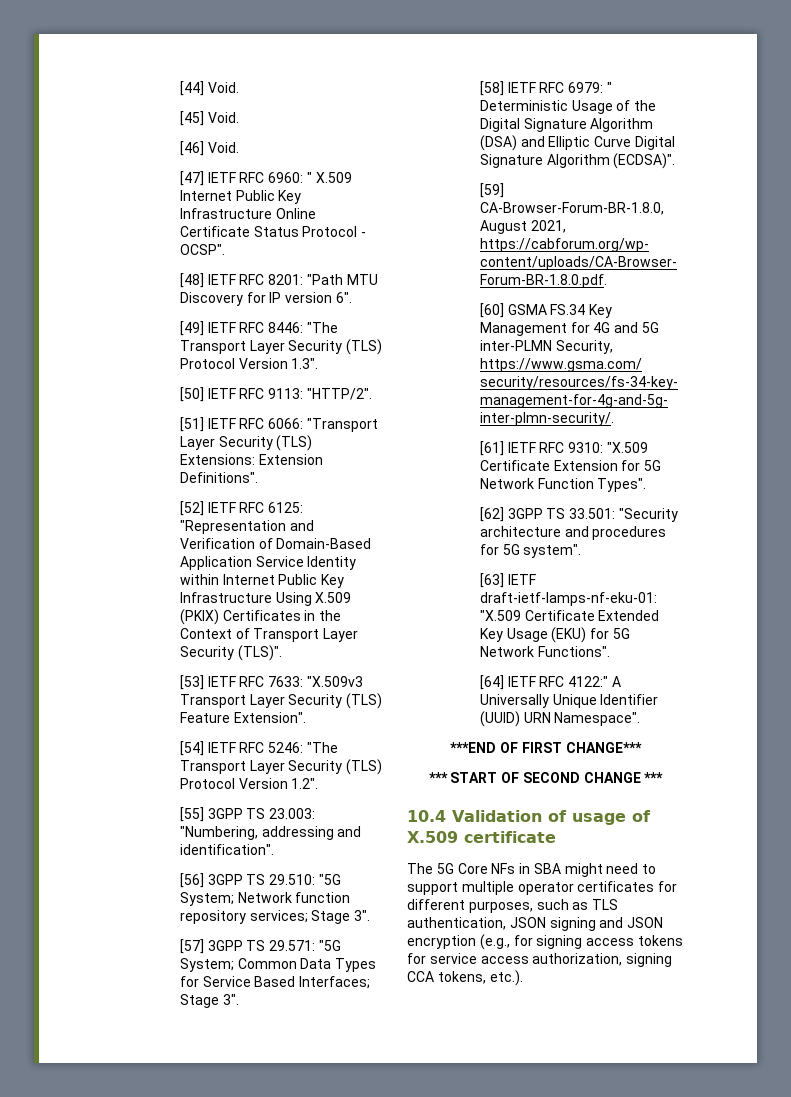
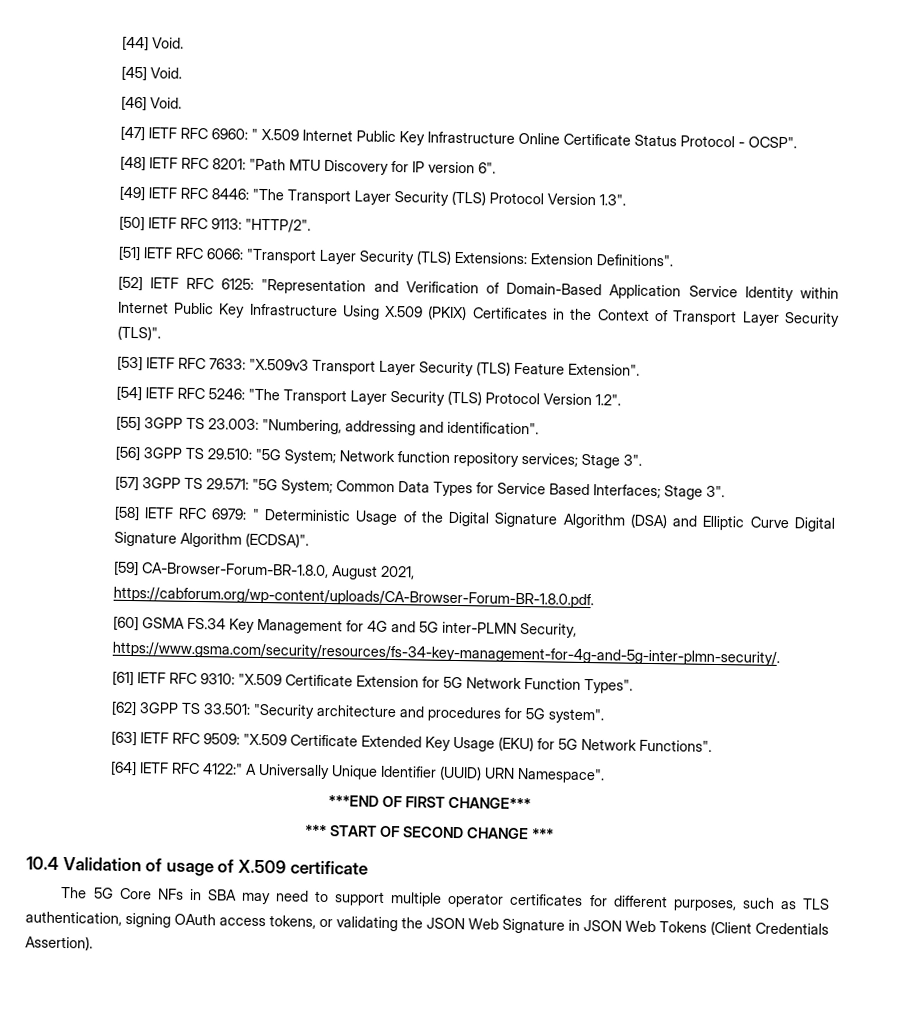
- [63] IETF draft-ietf-lamps-nf-eku-01: "X.509 Certificate Extended Key Usage (EKU) for 5G Network Functions".
+ [63] IETF RFC 9509: "X.509 Certificate Extended Key Usage (EKU) for 5G Network Functions".
- The 5G Core NFs in SBA might need to support multiple operator certificates for different purposes, such as TLS authentication, JSON signing and JSON encryption (e.g., for signing access tokens for service access authorization, signing CCA tokens, etc.).
+ The 5G Core NFs in SBA may need to support multiple operator certificates for different purposes, such as TLS authentication, signing OAuth access tokens, or validating the JSON Web Signature in JSON Web Tokens (Client Credentials Assertion).

